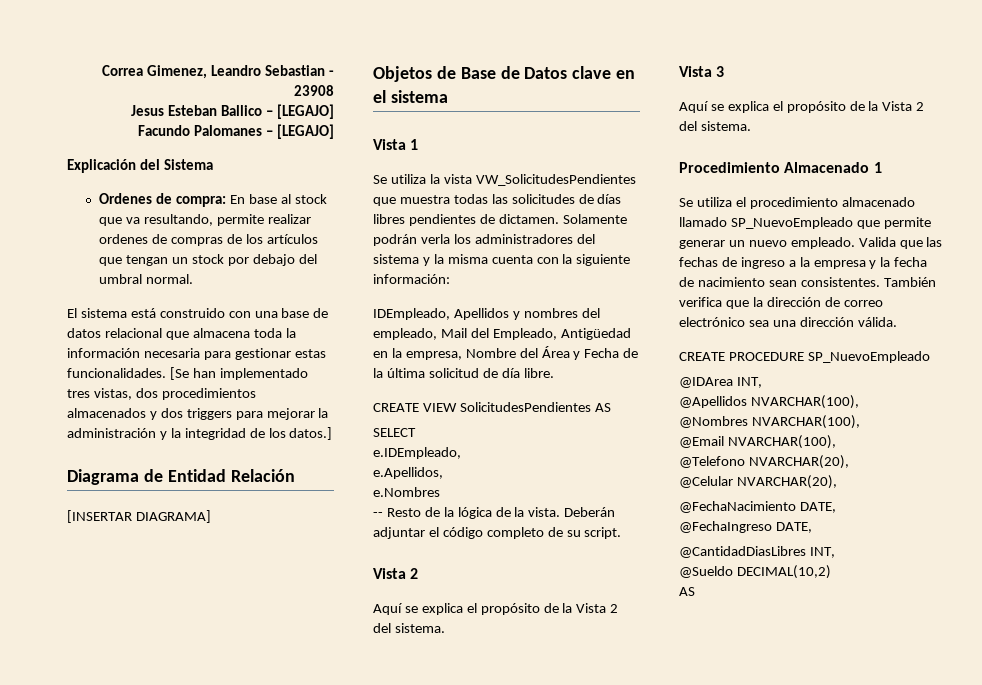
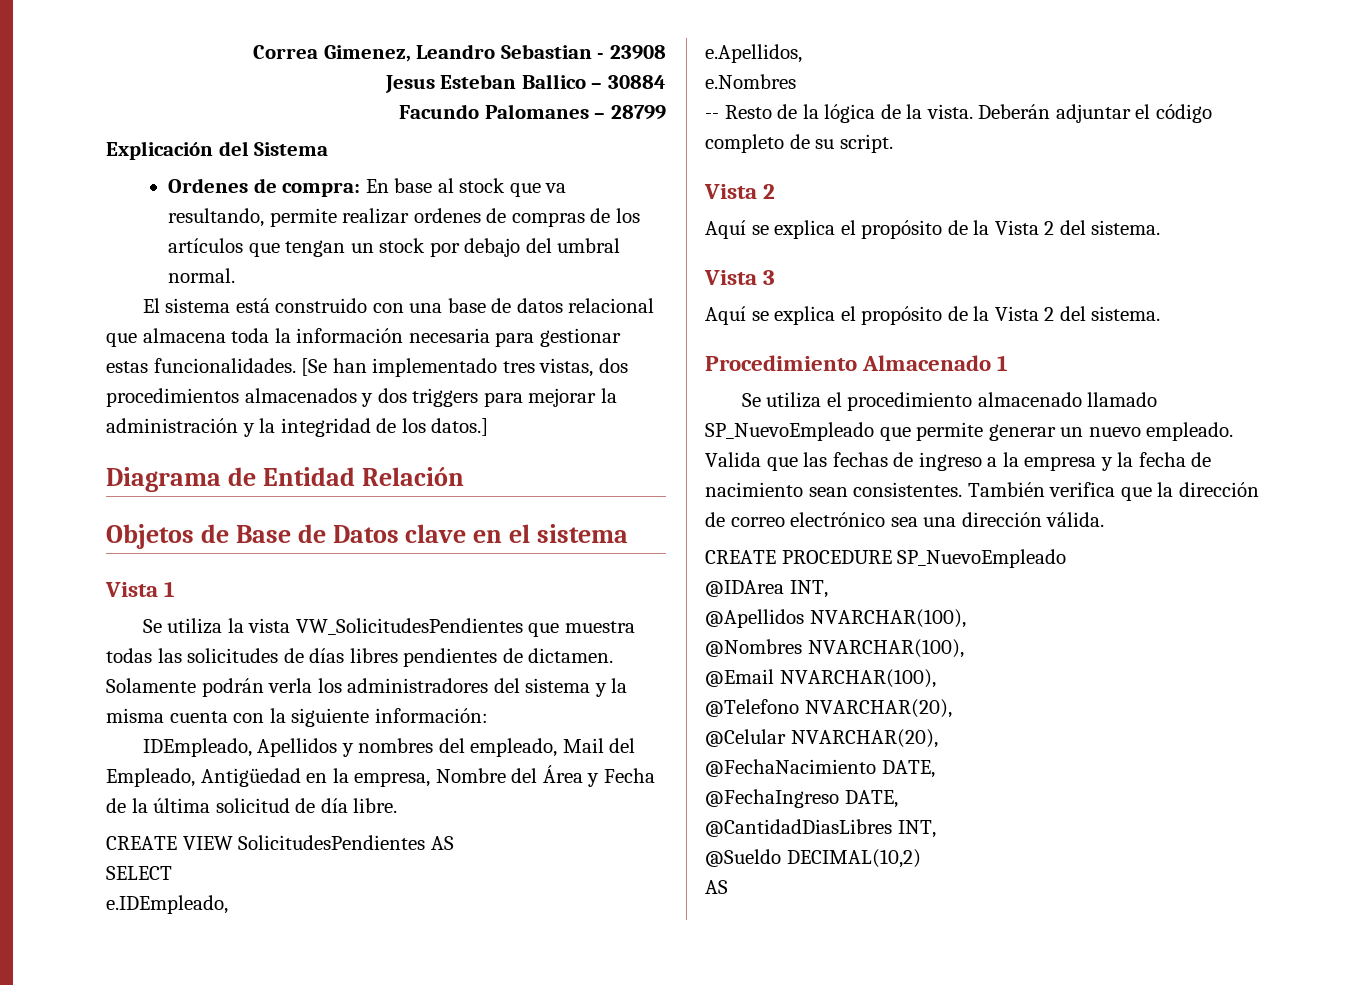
- Jesus Esteban Ballico – [LEGAJO]
+ Jesus Esteban Ballico – 30884
- Facundo Palomanes – [LEGAJO]
+ Facundo Palomanes – 28799
- [INSERTAR DIAGRAMA]

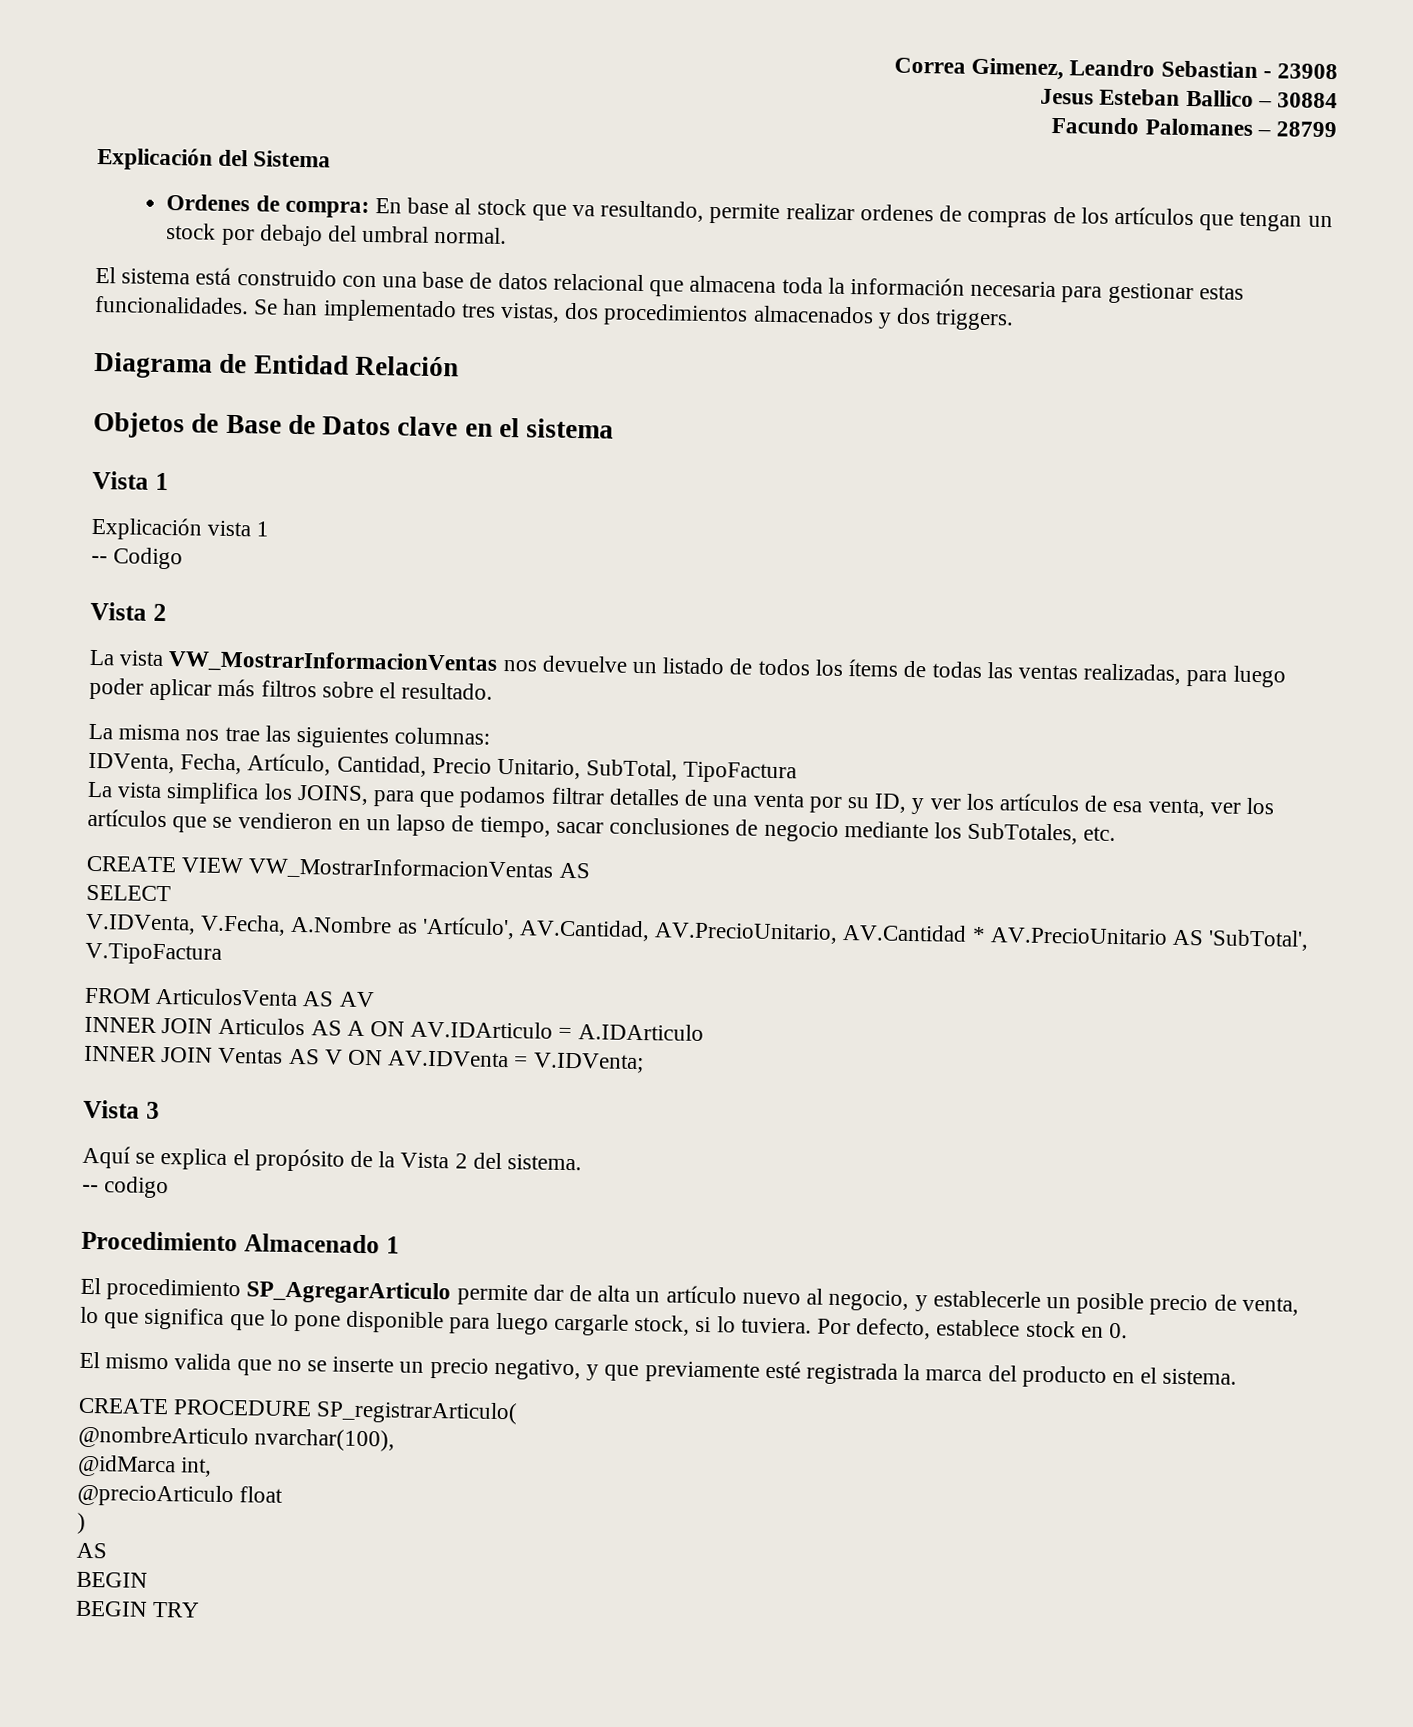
- [Se han implementado tres vistas, dos procedimientos almacenados y dos triggers para mejorar la administración y la integridad de los datos.]
+ Se han implementado tres vistas, dos procedimientos almacenados y dos triggers.
- Se utiliza la vista VW_SolicitudesPendientes que muestra todas las solicitudes de días libres pendientes de dictamen. Solamente podrán verla los administradores del sistema y la misma cuenta con la siguiente información:
- IDEmpleado, Apellidos y nombres del empleado, Mail del Empleado, Antigüedad en la empresa, Nombre del Área y Fecha de la última solicitud de día libre.
+ Explicación vista 1
+ -- Codigo
+ Vista 2
+ La vista VW_MostrarInformacionVentas nos devuelve un listado de todos los ítems de todas las ventas realizadas, para luego poder aplicar más filtros sobre el resultado.
+ La misma nos trae las siguientes columnas:
+ IDVenta, Fecha, Artículo, Cantidad, Precio Unitario, SubTotal, TipoFactura
+ La vista simplifica los JOINS, para que podamos filtrar detalles de una venta por su ID, y ver los artículos de esa venta, ver los artículos que se vendieron en un lapso de tiempo, sacar conclusiones de negocio mediante los SubTotales, etc.
- CREATE VIEW SolicitudesPendientes AS
+ CREATE VIEW VW_MostrarInformacionVentas AS
- e.IDEmpleado,
- e.Apellidos,
- e.Nombres
- -- Resto de la lógica de la vista. Deberán adjuntar el código completo de su script.
- Vista 2
- Aquí se explica el propósito de la Vista 2 del sistema.
+ V.IDVenta, V.Fecha, A.Nombre as 'Artículo', AV.Cantidad, AV.PrecioUnitario, AV.Cantidad * AV.PrecioUnitario AS 'SubTotal', V.TipoFactura
+ FROM ArticulosVenta AS AV
+ INNER JOIN Articulos AS A ON AV.IDArticulo = A.IDArticulo
+ INNER JOIN Ventas AS V ON AV.IDVenta = V.IDVenta;
+ -- codigo
- Se utiliza el procedimiento almacenado llamado SP_NuevoEmpleado que permite generar un nuevo empleado. Valida que las fechas de ingreso a la empresa y la fecha de nacimiento sean consistentes. También verifica que la dirección de correo electrónico sea una dirección válida.
- CREATE PROCEDURE SP_NuevoEmpleado
- @IDArea INT,
- @Apellidos NVARCHAR(100),
- @Nombres NVARCHAR(100),
- @Email NVARCHAR(100),
- @Telefono NVARCHAR(20),
- @Celular NVARCHAR(20),
- @FechaNacimiento DATE,
- @FechaIngreso DATE,
- @CantidadDiasLibres INT,
- @Sueldo DECIMAL(10,2)
+ El procedimiento SP_AgregarArticulo permite dar de alta un artículo nuevo al negocio, y establecerle un posible precio de venta, lo que significa que lo pone disponible para luego cargarle stock, si lo tuviera. Por defecto, establece stock en 0.
+ El mismo valida que no se inserte un precio negativo, y que previamente esté registrada la marca del producto en el sistema.
+ CREATE PROCEDURE SP_registrarArticulo(
+ @nombreArticulo nvarchar(100),
+ @idMarca int,
+ @precioArticulo float
+ )
  AS
+ BEGIN
+ BEGIN TRY

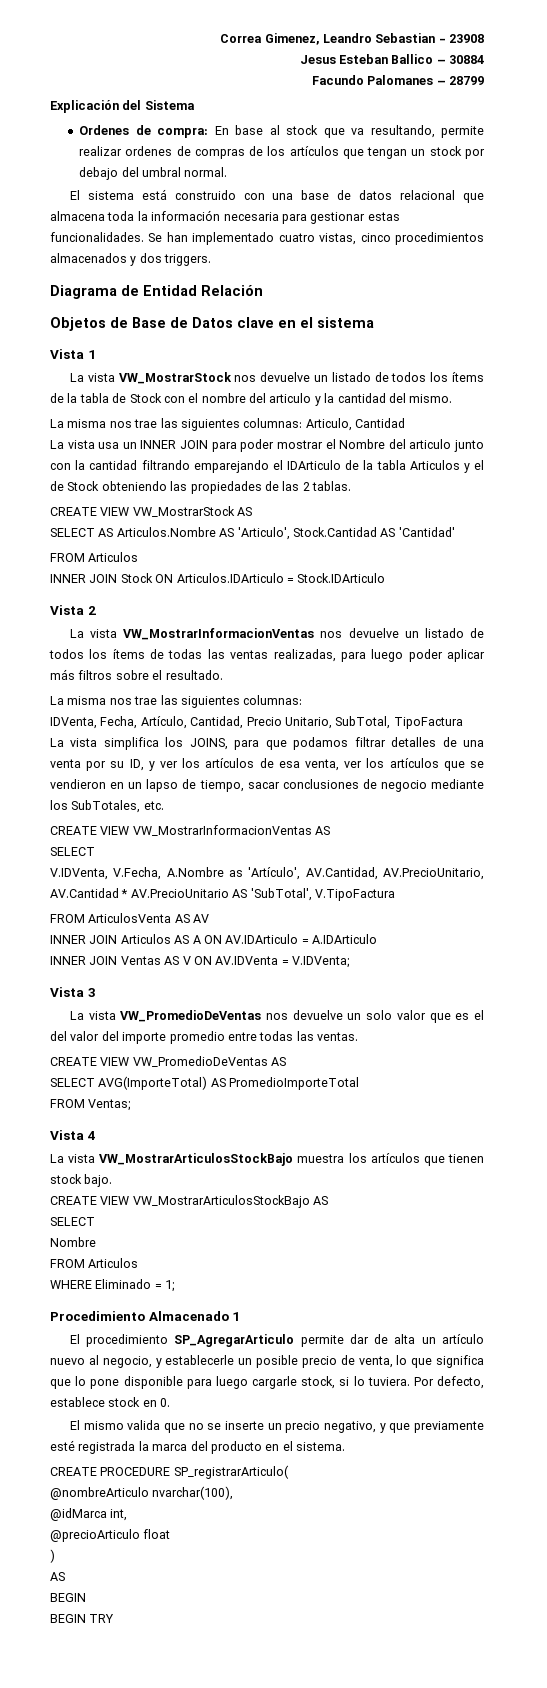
- Se han implementado tres vistas, dos procedimientos almacenados y dos triggers.
+ Se han implementado cuatro vistas, cinco procedimientos almacenados y dos triggers.
- Explicación vista 1
- -- Codigo
+ La vista VW_MostrarStock nos devuelve un listado de todos los ítems de la tabla de Stock con el nombre del articulo y la cantidad del mismo.
+ La misma nos trae las siguientes columnas: Articulo, Cantidad
+ La vista usa un INNER JOIN para poder mostrar el Nombre del articulo junto con la cantidad filtrando emparejando el IDArticulo de la tabla Articulos y el de Stock obteniendo las propiedades de las 2 tablas.
+ CREATE VIEW VW_MostrarStock AS
+ SELECT AS Articulos.Nombre AS 'Articulo', Stock.Cantidad AS 'Cantidad'
+ FROM Articulos
+ INNER JOIN Stock ON Articulos.IDArticulo = Stock.IDArticulo
- Aquí se explica el propósito de la Vista 2 del sistema.
- -- codigo
+ La vista VW_PromedioDeVentas nos devuelve un solo valor que es el del valor del importe promedio entre todas las ventas.
+ CREATE VIEW VW_PromedioDeVentas AS
+ SELECT AVG(ImporteTotal) AS PromedioImporteTotal
+ FROM Ventas;
+ Vista 4
+ La vista VW_MostrarArticulosStockBajo muestra los artículos que tienen stock bajo.
+ CREATE VIEW VW_MostrarArticulosStockBajo AS
+ SELECT
+ Nombre
+ FROM Articulos
+ WHERE Eliminado = 1;

